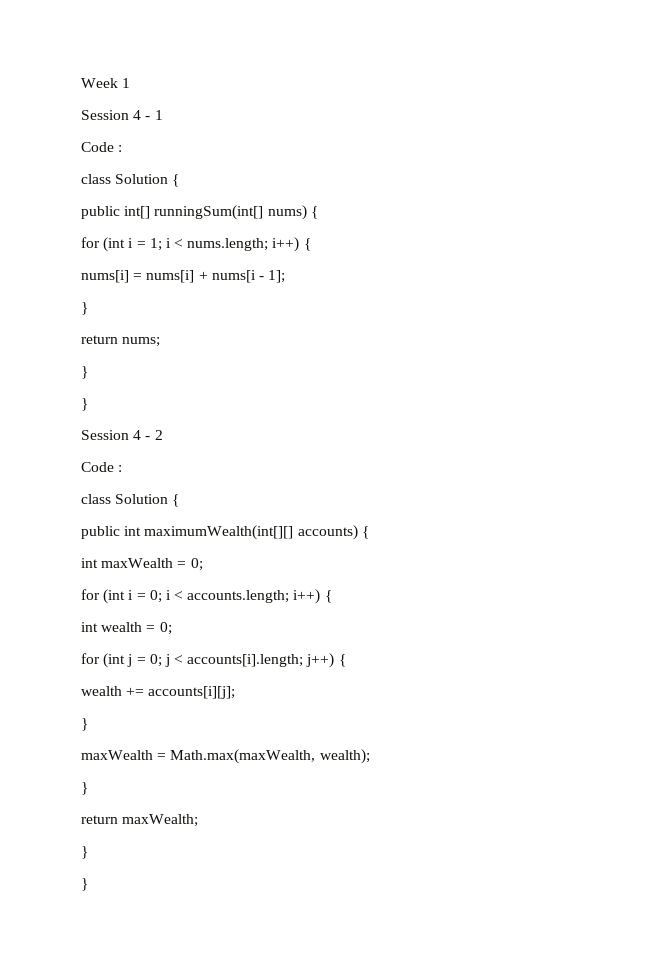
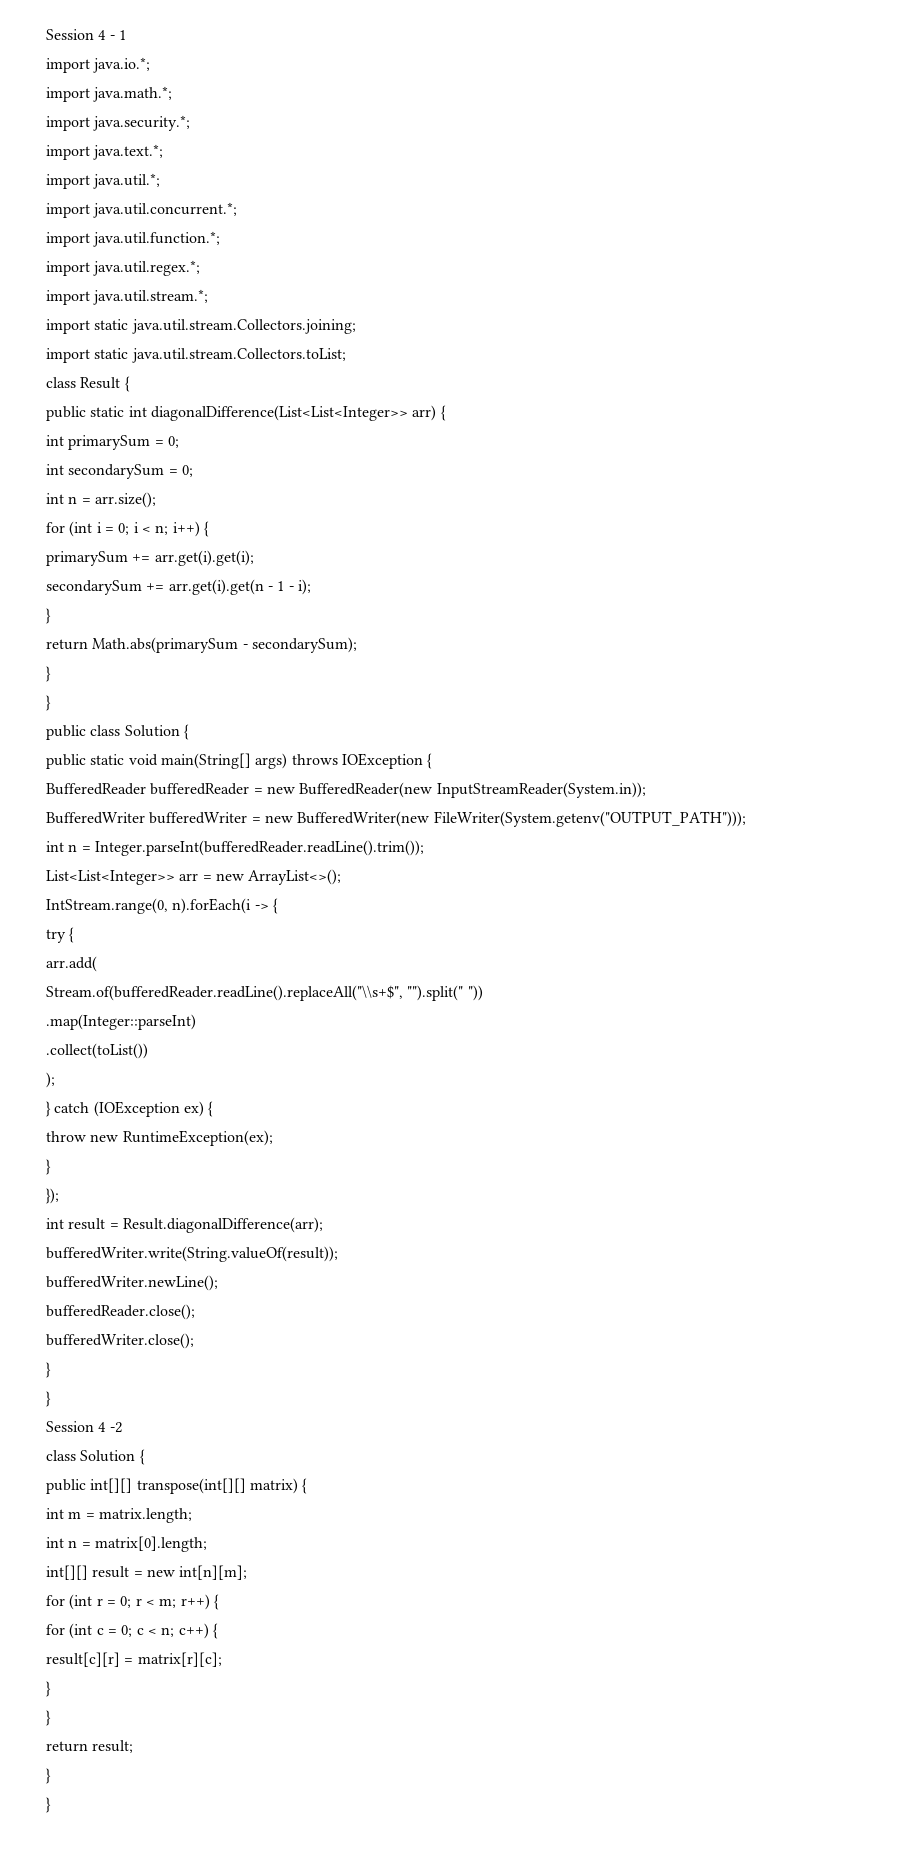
- Week 1
  Session 4 - 1
- Code :
- class Solution {
- public int[] runningSum(int[] nums) {
- for (int i = 1; i < nums.length; i++) {
- nums[i] = nums[i] + nums[i - 1];
- }
- return nums;
- }
- }
- Session 4 - 2
- Code :
- class Solution {
- public int maximumWealth(int[][] accounts) {
- int maxWealth = 0;
+ import java.io.*;
+ import java.math.*;
+ import java.security.*;
+ import java.text.*;
+ import java.util.*;
+ import java.util.concurrent.*;
+ import java.util.function.*;
+ import java.util.regex.*;
+ import java.util.stream.*;
+ import static java.util.stream.Collectors.joining;
+ import static java.util.stream.Collectors.toList;
+ class Result {
+ public static int diagonalDifference(List<List<Integer>> arr) {
+ int primarySum = 0;
+ int secondarySum = 0;
+ int n = arr.size();
- for (int i = 0; i < accounts.length; i++) {
- int wealth = 0;
- for (int j = 0; j < accounts[i].length; j++) {
- wealth += accounts[i][j];
+ for (int i = 0; i < n; i++) {
+ primarySum += arr.get(i).get(i);
+ secondarySum += arr.get(i).get(n - 1 - i);
  }
- maxWealth = Math.max(maxWealth, wealth);
+ return Math.abs(primarySum - secondarySum);
  }
- return maxWealth;
+ }
+ public class Solution {
+ public static void main(String[] args) throws IOException {
+ BufferedReader bufferedReader = new BufferedReader(new InputStreamReader(System.in));
+ BufferedWriter bufferedWriter = new BufferedWriter(new FileWriter(System.getenv("OUTPUT_PATH")));
+ int n = Integer.parseInt(bufferedReader.readLine().trim());
+ List<List<Integer>> arr = new ArrayList<>();
+ IntStream.range(0, n).forEach(i -> {
+ try {
+ arr.add(
+ Stream.of(bufferedReader.readLine().replaceAll("\\s+$", "").split(" "))
+ .map(Integer::parseInt)
+ .collect(toList())
+ );
+ } catch (IOException ex) {
+ throw new RuntimeException(ex);
+ }
+ });
+ int result = Result.diagonalDifference(arr);
+ bufferedWriter.write(String.valueOf(result));
+ bufferedWriter.newLine();
+ bufferedReader.close();
+ bufferedWriter.close();
+ }
+ }
+ Session 4 -2
+ class Solution {
+ public int[][] transpose(int[][] matrix) {
+ int m = matrix.length;
+ int n = matrix[0].length;
+ int[][] result = new int[n][m];
+ for (int r = 0; r < m; r++) {
+ for (int c = 0; c < n; c++) {
+ result[c][r] = matrix[r][c];
+ }
+ }
+ return result;

